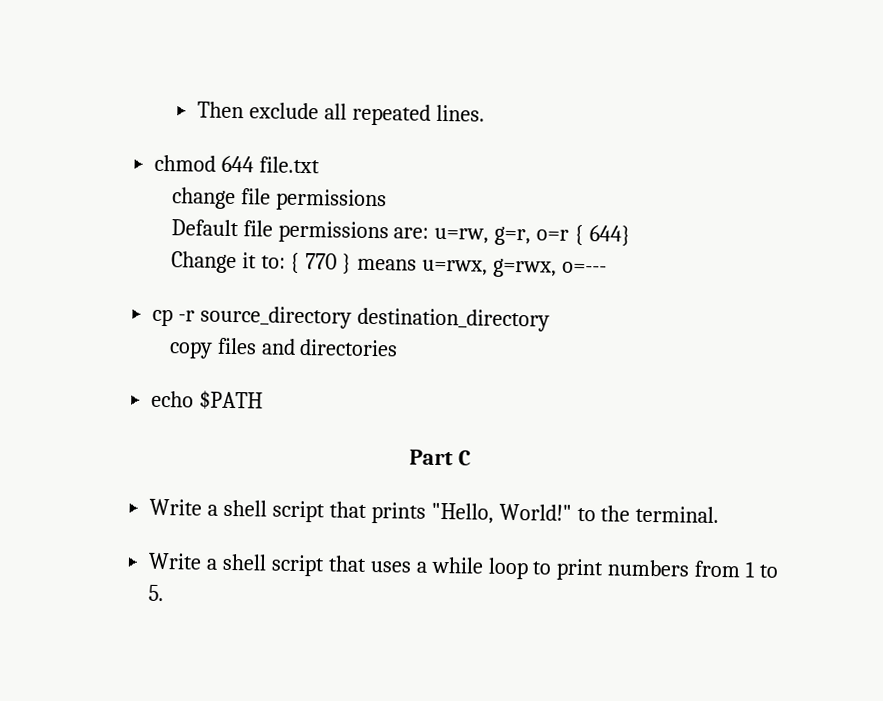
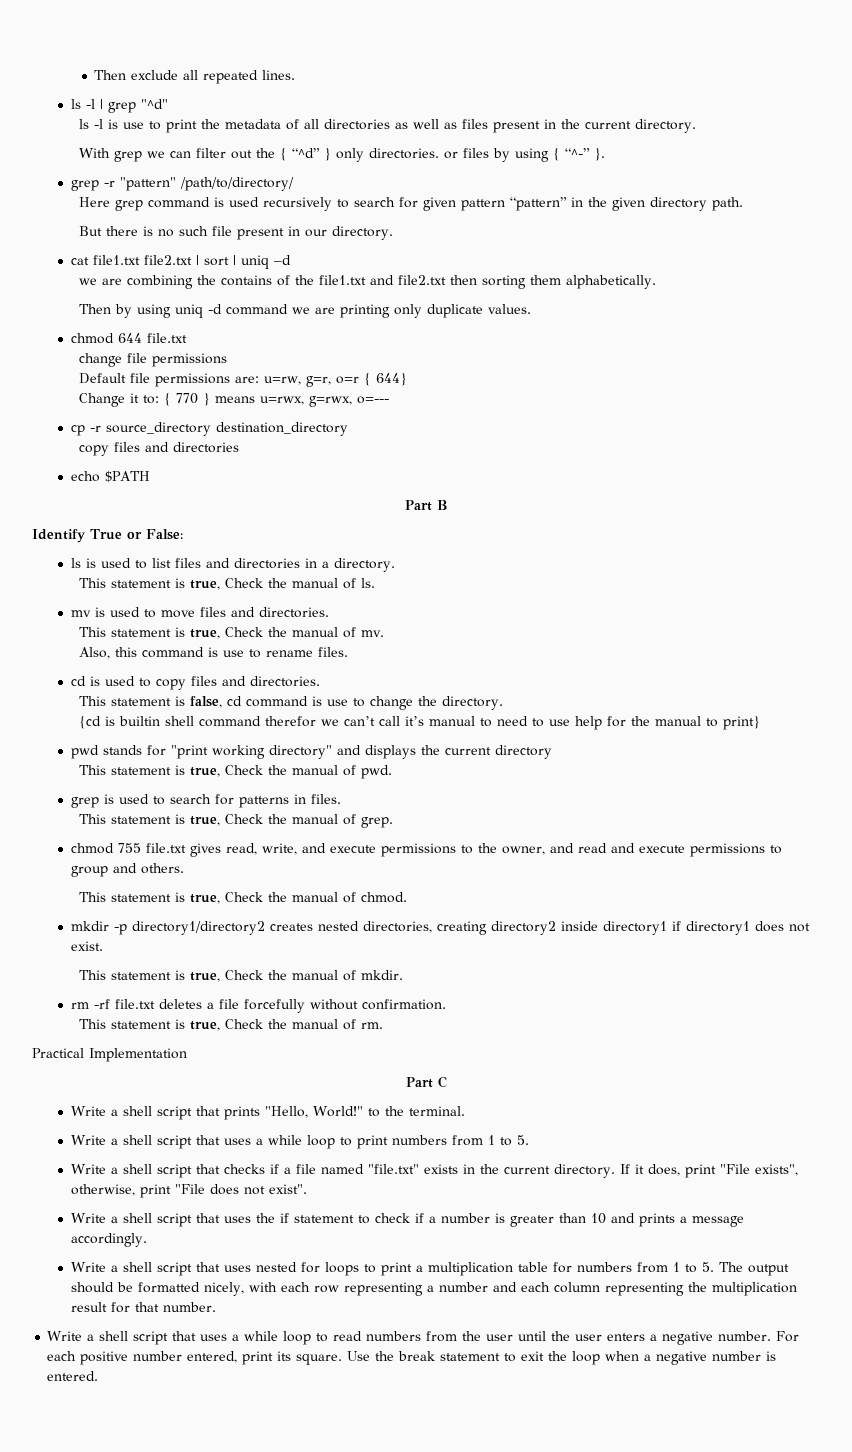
+ ls -l | grep "^d"
+ ls -l is use to print the metadata of all directories as well as files present in the current directory.
+ With grep we can filter out the { “^d” } only directories. or files by using { “^-” }.
+ grep -r "pattern" /path/to/directory/
+ Here grep command is used recursively to search for given pattern “pattern” in the given directory path.
+ But there is no such file present in our directory.
+ cat file1.txt file2.txt | sort | uniq –d
+ we are combining the contains of the file1.txt and file2.txt then sorting them alphabetically.
+ Then by using uniq -d command we are printing only duplicate values.
+ Part B
+ Identify True or False:
+ ls is used to list files and directories in a directory.
+ This statement is true, Check the manual of ls.
+ mv is used to move files and directories.
+ This statement is true, Check the manual of mv.
+ Also, this command is use to rename files.
+ cd is used to copy files and directories.
+ This statement is false, cd command is use to change the directory.
+ {cd is builtin shell command therefor we can’t call it’s manual to need to use help for the manual to print}
+ pwd stands for "print working directory" and displays the current directory
+ This statement is true, Check the manual of pwd.
+ grep is used to search for patterns in files.
+ This statement is true, Check the manual of grep.
+ chmod 755 file.txt gives read, write, and execute permissions to the owner, and read and execute permissions to group and others.
+ This statement is true, Check the manual of chmod.
+ mkdir -p directory1/directory2 creates nested directories, creating directory2 inside directory1 if directory1 does not exist.
+ This statement is true, Check the manual of mkdir.
+ rm -rf file.txt deletes a file forcefully without confirmation.
+ This statement is true, Check the manual of rm.
+ Practical Implementation
+ Write a shell script that checks if a file named "file.txt" exists in the current directory. If it does, print "File exists", otherwise, print "File does not exist".
+ Write a shell script that uses the if statement to check if a number is greater than 10 and prints a message accordingly.
+ Write a shell script that uses nested for loops to print a multiplication table for numbers from 1 to 5. The output should be formatted nicely, with each row representing a number and each column representing the multiplication result for that number.
+ Write a shell script that uses a while loop to read numbers from the user until the user enters a negative number. For each positive number entered, print its square. Use the break statement to exit the loop when a negative number is entered.

